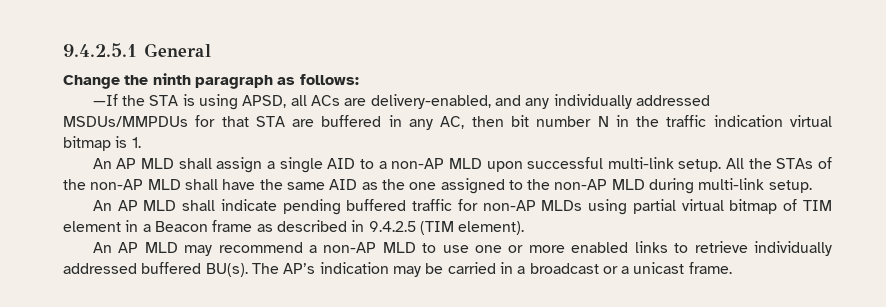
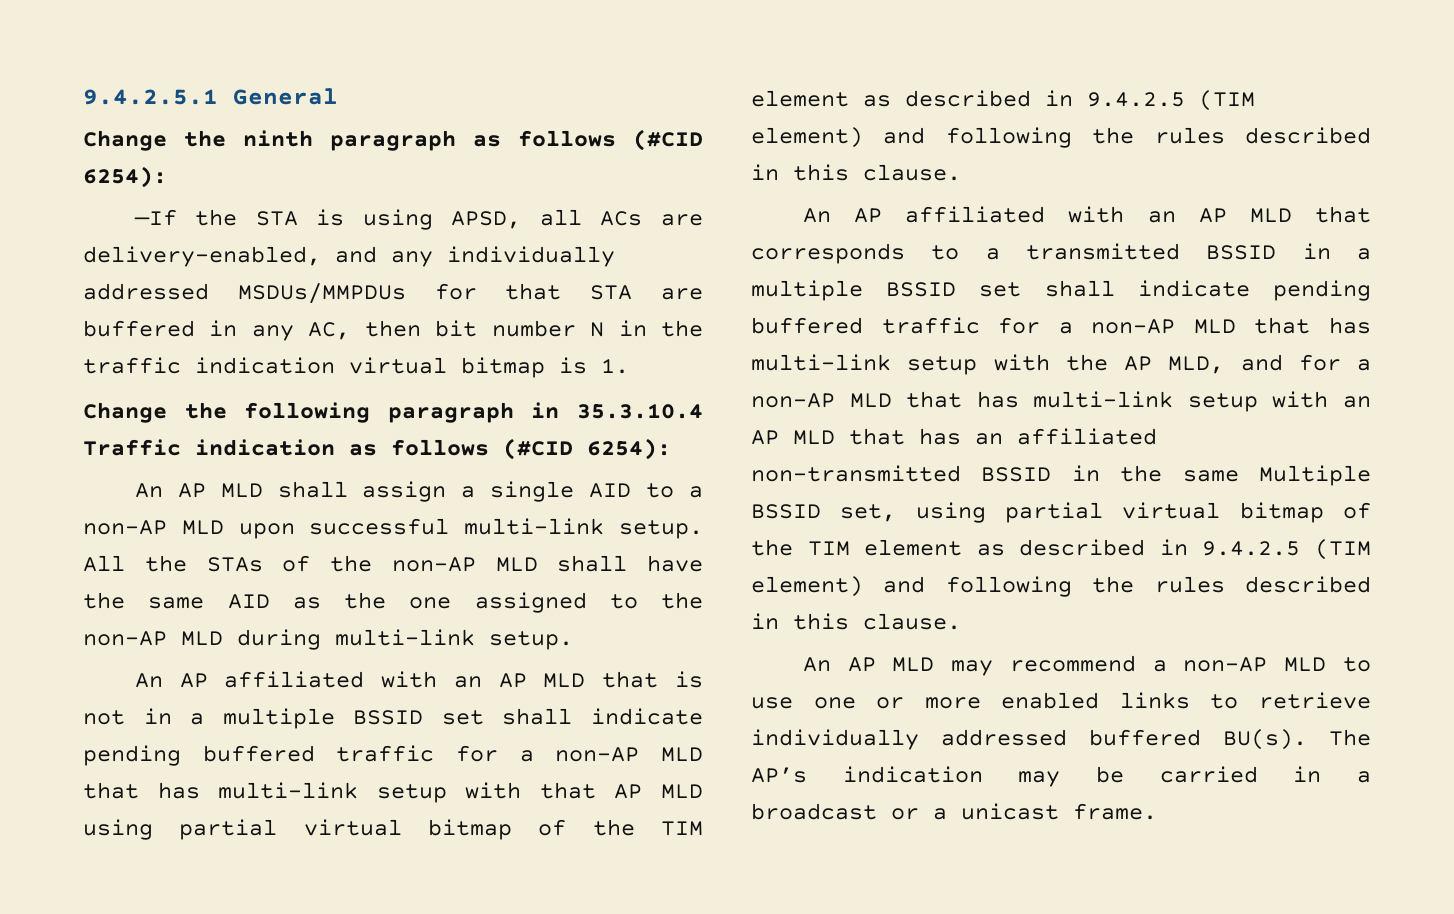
- Change the ninth paragraph as follows:
+ Change the ninth paragraph as follows (#CID 6254):
+ Change the following paragraph in 35.3.10.4 Traffic indication as follows (#CID 6254):
- An AP MLD shall indicate pending buffered traffic for non-AP MLDs using partial virtual bitmap of TIM element in a Beacon frame as described in 9.4.2.5 (TIM element).
+ An AP affiliated with an AP MLD that is not in a multiple BSSID set shall indicate pending buffered traffic for a non-AP MLD that has multi-link setup with that AP MLD using partial virtual bitmap of the TIM element as described in 9.4.2.5 (TIM element) and following the rules described in this clause.
+ An AP affiliated with an AP MLD that corresponds to a transmitted BSSID in a multiple BSSID set shall indicate pending buffered traffic for a non-AP MLD that has multi-link setup with the AP MLD, and for a non-AP MLD that has multi-link setup with an AP MLD that has an affiliated non-transmitted BSSID in the same Multiple BSSID set, using partial virtual bitmap of the TIM element as described in 9.4.2.5 (TIM element) and following the rules described in this clause.

